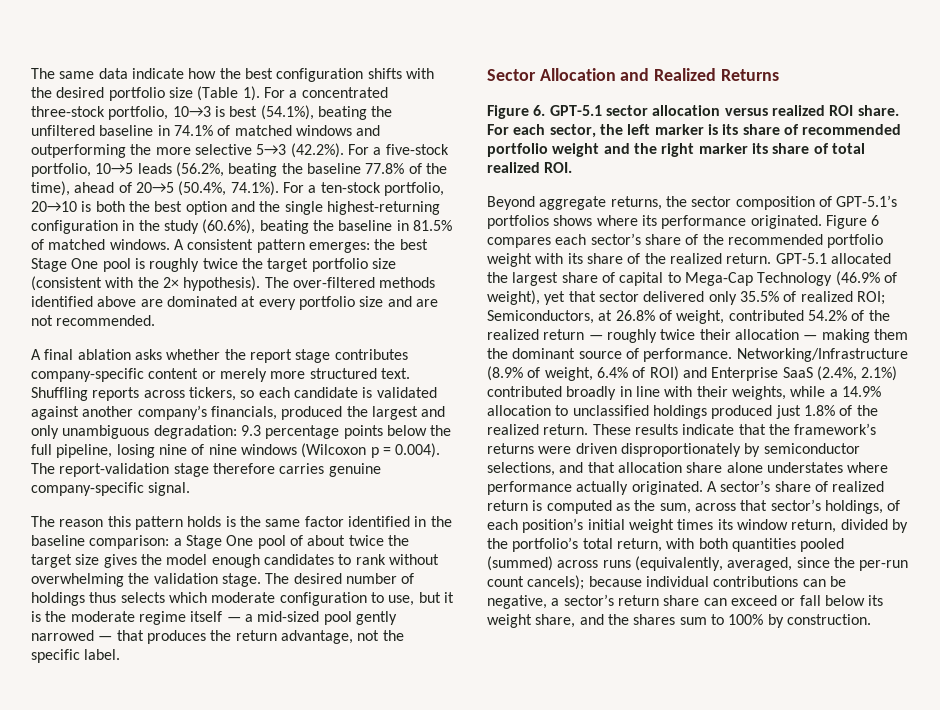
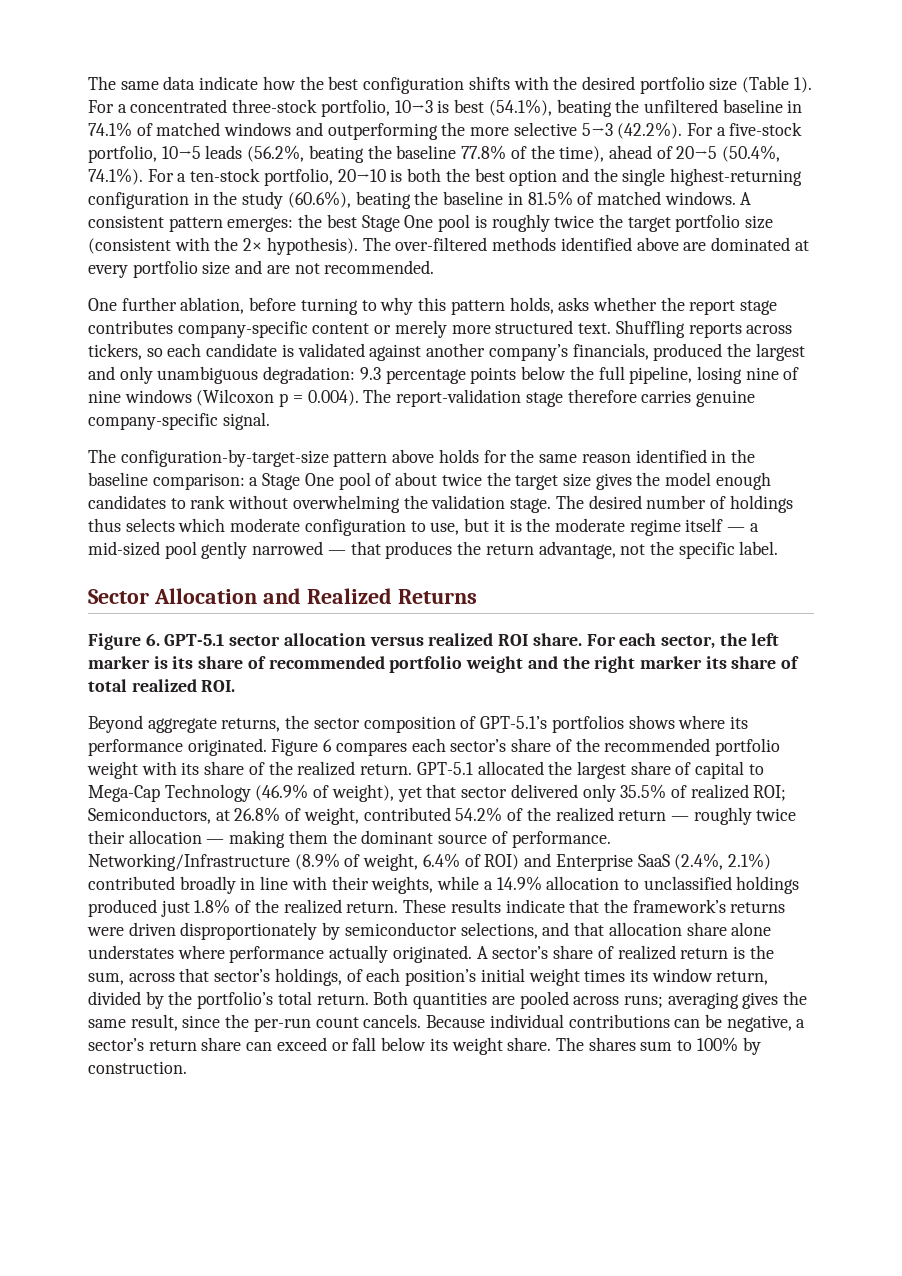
- A final ablation asks whether the report stage contributes company-specific content or merely more structured text.
+ One further ablation, before turning to why this pattern holds, asks whether the report stage contributes company-specific content or merely more structured text.
- The reason this pattern holds is the same factor identified in the baseline comparison: a Stage One pool of about twice the target size gives the model enough candidates to rank without overwhelming the validation stage.
+ The configuration-by-target-size pattern above holds for the same reason identified in the baseline comparison: a Stage One pool of about twice the target size gives the model enough candidates to rank without overwhelming the validation stage.
- A sector’s share of realized return is computed as the sum, across that sector’s holdings, of each position’s initial weight times its window return, divided by the portfolio’s total return, with both quantities pooled (summed) across runs (equivalently, averaged, since the per-run count cancels); because individual contributions can be negative, a sector’s return share can exceed or fall below its weight share, and the shares sum to 100% by construction.
+ A sector’s share of realized return is the sum, across that sector’s holdings, of each position’s initial weight times its window return, divided by the portfolio’s total return. Both quantities are pooled across runs; averaging gives the same result, since the per-run count cancels. Because individual contributions can be negative, a sector’s return share can exceed or fall below its weight share. The shares sum to 100% by construction.

